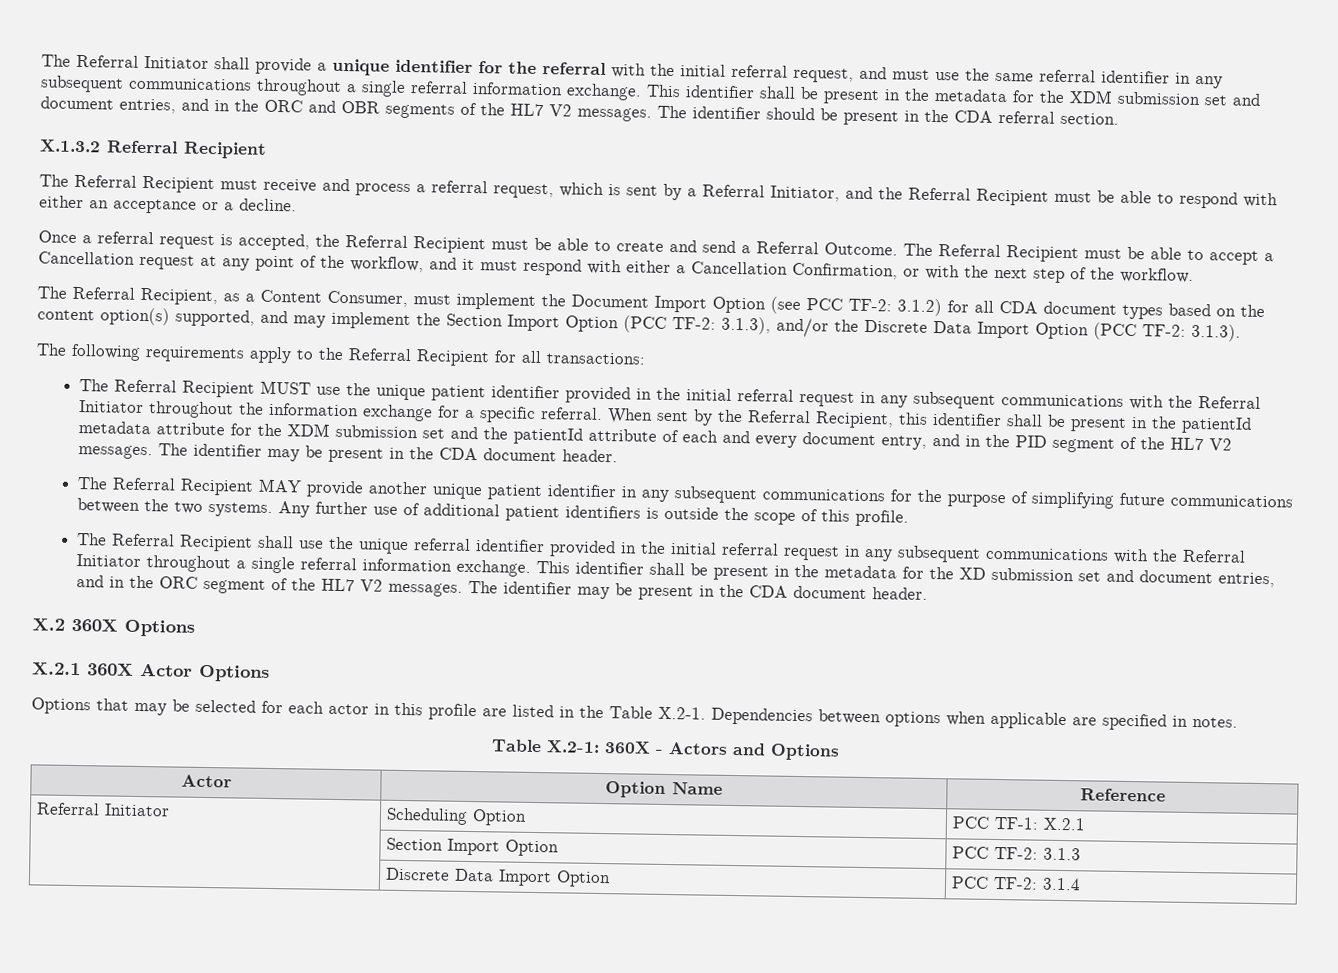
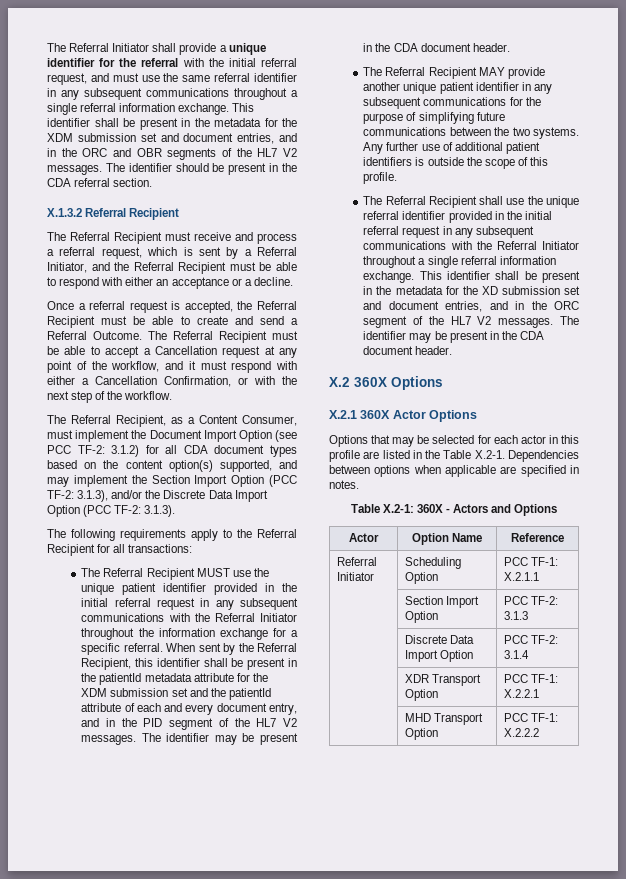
- Referral Initiator | Scheduling Option | PCC TF-1: X.2.1
+ Referral Initiator | Scheduling Option | PCC TF-1: X.2.1.1
+ | XDR Transport Option | PCC TF-1: X.2.2.1
+ | MHD Transport Option | PCC TF-1: X.2.2.2

